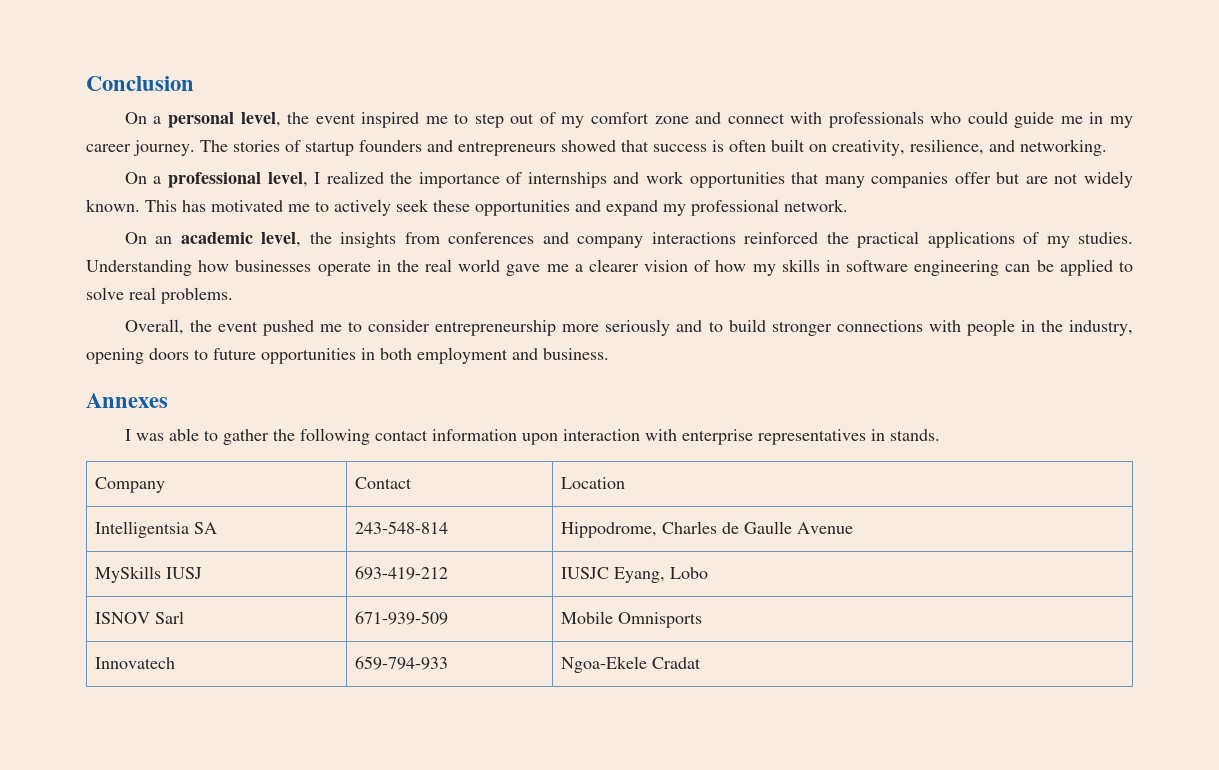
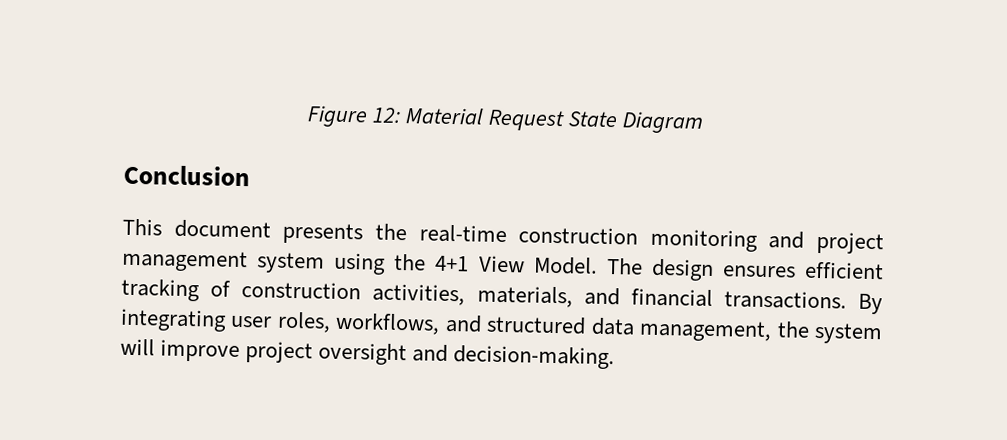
+ Figure 12: Material Request State Diagram
  Conclusion
- On a personal level, the event inspired me to step out of my comfort zone and connect with professionals who could guide me in my career journey. The stories of startup founders and entrepreneurs showed that success is often built on creativity, resilience, and networking.
- On a professional level, I realized the importance of internships and work opportunities that many companies offer but are not widely known. This has motivated me to actively seek these opportunities and expand my professional network.
- On an academic level, the insights from conferences and company interactions reinforced the practical applications of my studies. Understanding how businesses operate in the real world gave me a clearer vision of how my skills in software engineering can be applied to solve real problems.
- Overall, the event pushed me to consider entrepreneurship more seriously and to build stronger connections with people in the industry, opening doors to future opportunities in both employment and business.
- Annexes
- I was able to gather the following contact information upon interaction with enterprise representatives in stands.
- Company | Contact | Location
- Intelligentsia SA | 243-548-814 | Hippodrome, Charles de Gaulle Avenue
- MySkills IUSJ | 693-419-212 | IUSJC Eyang, Lobo
- ISNOV Sarl | 671-939-509 | Mobile Omnisports
- Innovatech | 659-794-933 | Ngoa-Ekele Cradat
+ This document presents the real-time construction monitoring and project management system using the 4+1 View Model. The design ensures efficient tracking of construction activities, materials, and financial transactions. By integrating user roles, workflows, and structured data management, the system will improve project oversight and decision-making.

